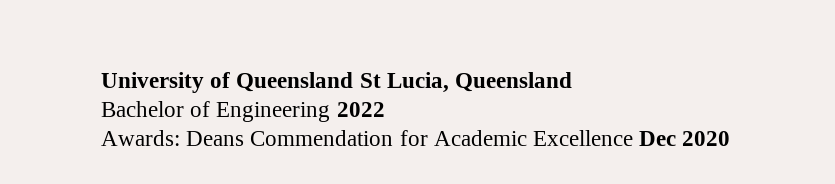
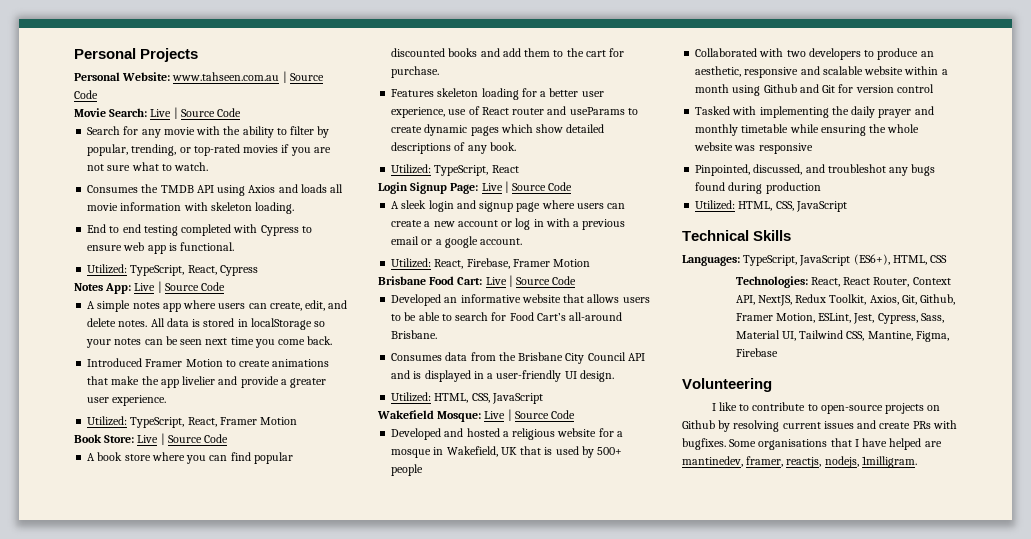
- University of Queensland St Lucia, Queensland
- Bachelor of Engineering 2022
- Awards: Deans Commendation for Academic Excellence Dec 2020
+ Personal Projects
+ Personal Website: www.tahseen.com.au | Source Code
+ Movie Search: Live | Source Code
+ Search for any movie with the ability to filter by popular, trending, or top-rated movies if you are not sure what to watch.
+ Consumes the TMDB API using Axios and loads all movie information with skeleton loading.
+ End to end testing completed with Cypress to ensure web app is functional.
+ Utilized: TypeScript, React, Cypress
+ Notes App: Live | Source Code
+ A simple notes app where users can create, edit, and delete notes. All data is stored in localStorage so your notes can be seen next time you come back.
+ Introduced Framer Motion to create animations that make the app livelier and provide a greater user experience.
+ Utilized: TypeScript, React, Framer Motion
+ Book Store: Live | Source Code
+ A book store where you can find popular discounted books and add them to the cart for purchase.
+ Features skeleton loading for a better user experience, use of React router and useParams to create dynamic pages which show detailed descriptions of any book.
+ Utilized: TypeScript, React
+ Login Signup Page: Live | Source Code
+ A sleek login and signup page where users can create a new account or log in with a previous email or a google account.
+ Utilized: React, Firebase, Framer Motion
+ Brisbane Food Cart: Live | Source Code
+ Developed an informative website that allows users to be able to search for Food Cart’s all-around Brisbane.
+ Consumes data from the Brisbane City Council API and is displayed in a user-friendly UI design.
+ Utilized: HTML, CSS, JavaScript
+ Wakefield Mosque: Live | Source Code
+ Developed and hosted a religious website for a mosque in Wakefield, UK that is used by 500+ people
+ Collaborated with two developers to produce an aesthetic, responsive and scalable website within a month using Github and Git for version control
+ Tasked with implementing the daily prayer and monthly timetable while ensuring the whole website was responsive
+ Pinpointed, discussed, and troubleshot any bugs found during production
+ Utilized: HTML, CSS, JavaScript
+ Technical Skills
+ Languages: TypeScript, JavaScript (ES6+), HTML, CSS
+ Technologies: React, React Router, Context API, NextJS, Redux Toolkit, Axios, Git, Github, Framer Motion, ESLint, Jest, Cypress, Sass, Material UI, Tailwind CSS, Mantine, Figma, Firebase
+ Volunteering
+ I like to contribute to open-source projects on Github by resolving current issues and create PRs with bugfixes. Some organisations that I have helped are mantinedev, framer, reactjs, nodejs, 1milligram.

